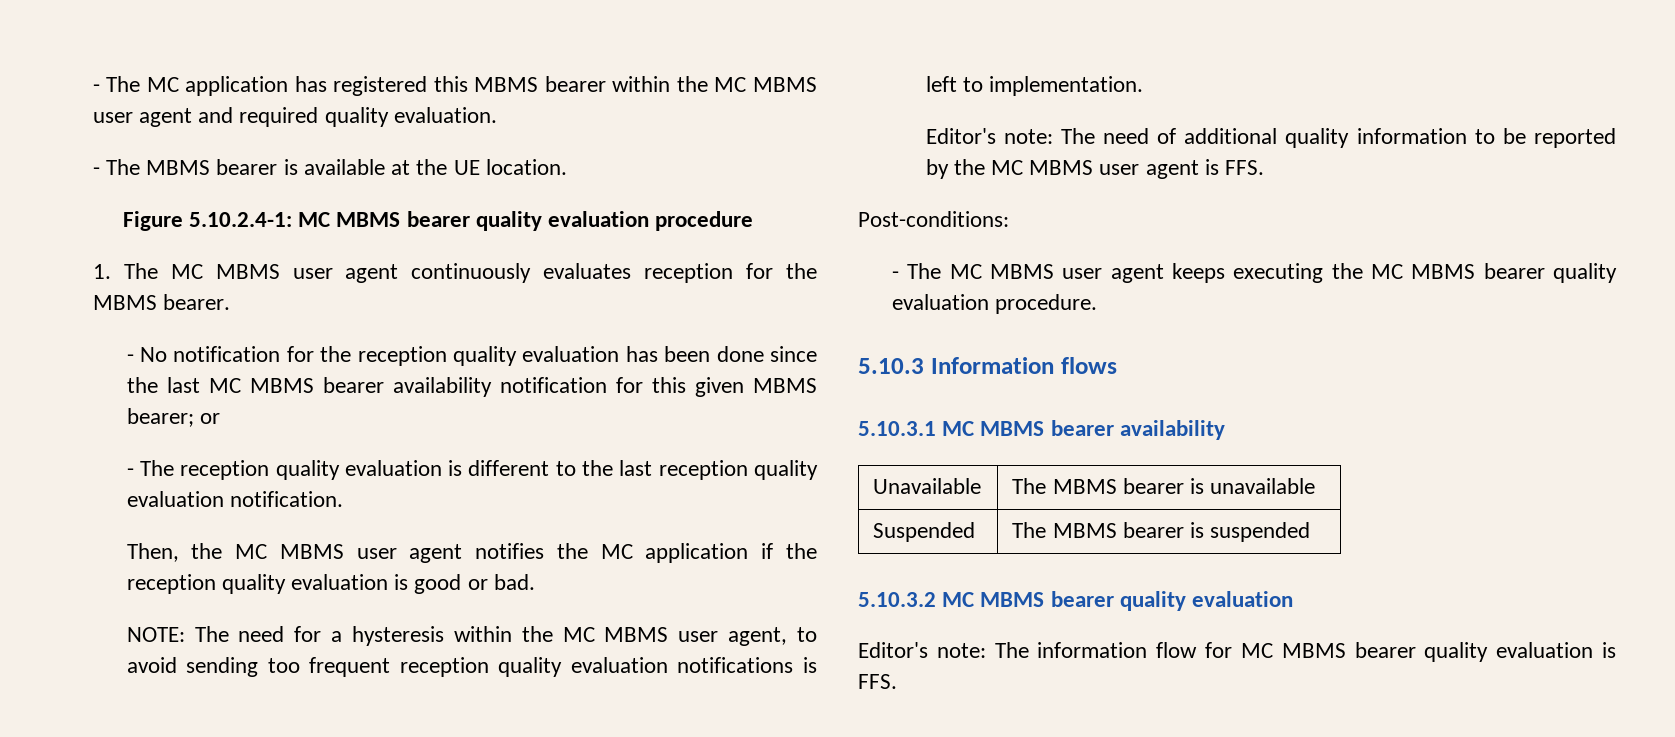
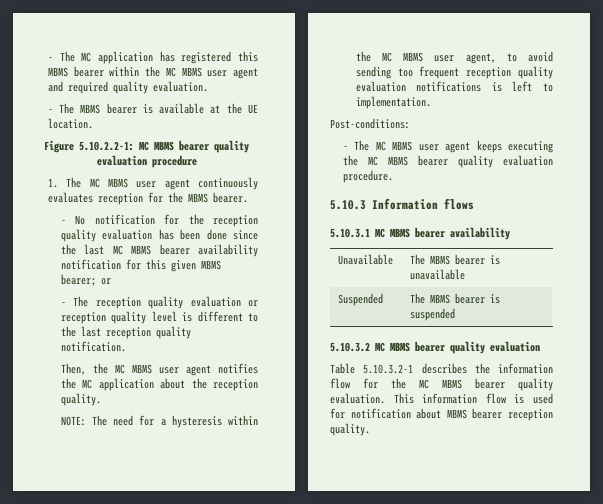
- Figure 5.10.2.4-1: MC MBMS bearer quality evaluation procedure
+ Figure 5.10.2.2-1: MC MBMS bearer quality evaluation procedure
- - The reception quality evaluation is different to the last reception quality evaluation notification.
+ - The reception quality evaluation or reception quality level is different to the last reception quality notification.
- Then, the MC MBMS user agent notifies the MC application if the reception quality evaluation is good or bad.
+ Then, the MC MBMS user agent notifies the MC application about the reception quality.
- Editor's note: The need of additional quality information to be reported by the MC MBMS user agent is FFS.
- Editor's note: The information flow for MC MBMS bearer quality evaluation is FFS.
+ Table 5.10.3.2-1 describes the information flow for the MC MBMS bearer quality evaluation. This information flow is used for notification about MBMS bearer reception quality.

